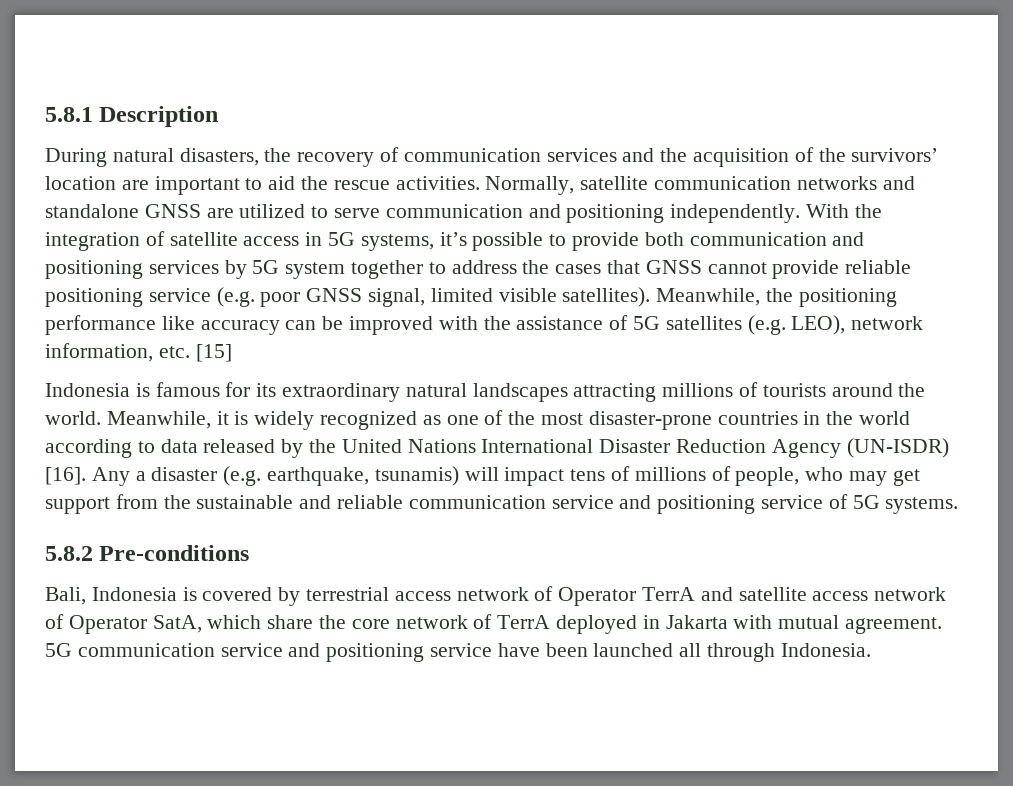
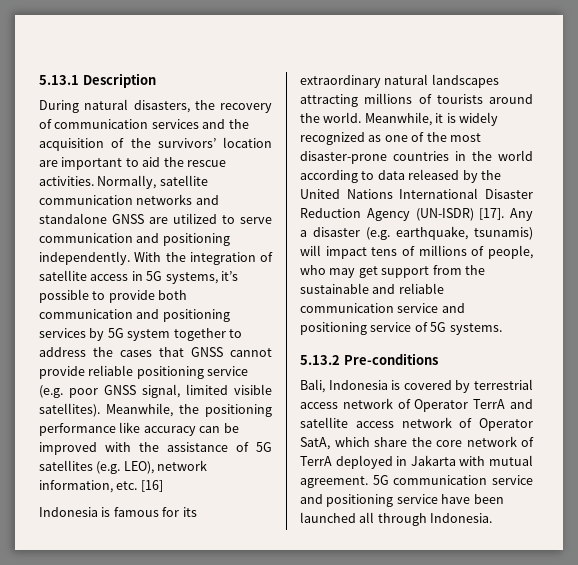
- 5.8.1 Description
+ 5.13.1 Description
- Meanwhile, the positioning performance like accuracy can be improved with the assistance of 5G satellites (e.g. LEO), network information, etc. [15]
+ Meanwhile, the positioning performance like accuracy can be improved with the assistance of 5G satellites (e.g. LEO), network information, etc. [16]
- Meanwhile, it is widely recognized as one of the most disaster-prone countries in the world according to data released by the United Nations International Disaster Reduction Agency (UN-ISDR) [16].
+ Meanwhile, it is widely recognized as one of the most disaster-prone countries in the world according to data released by the United Nations International Disaster Reduction Agency (UN-ISDR) [17].
- 5.8.2 Pre-conditions
+ 5.13.2 Pre-conditions

